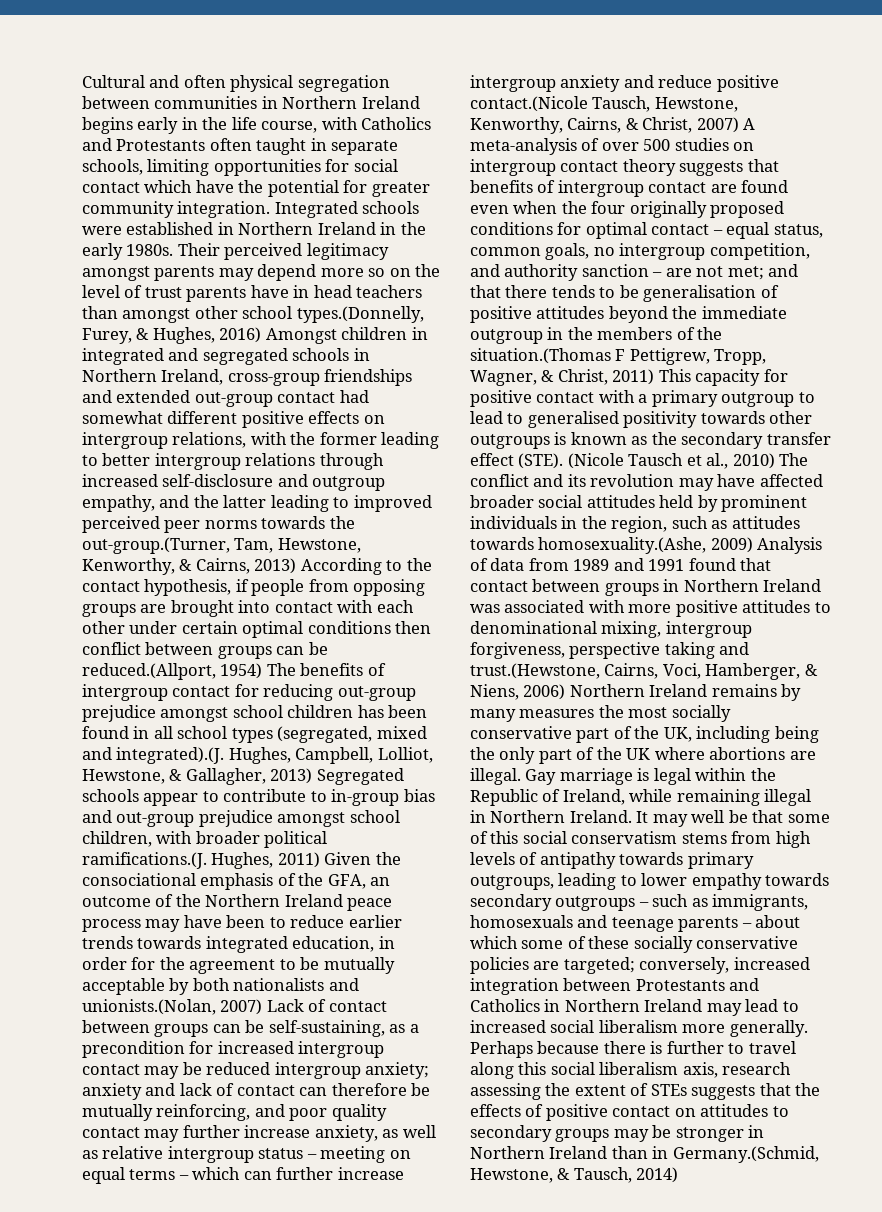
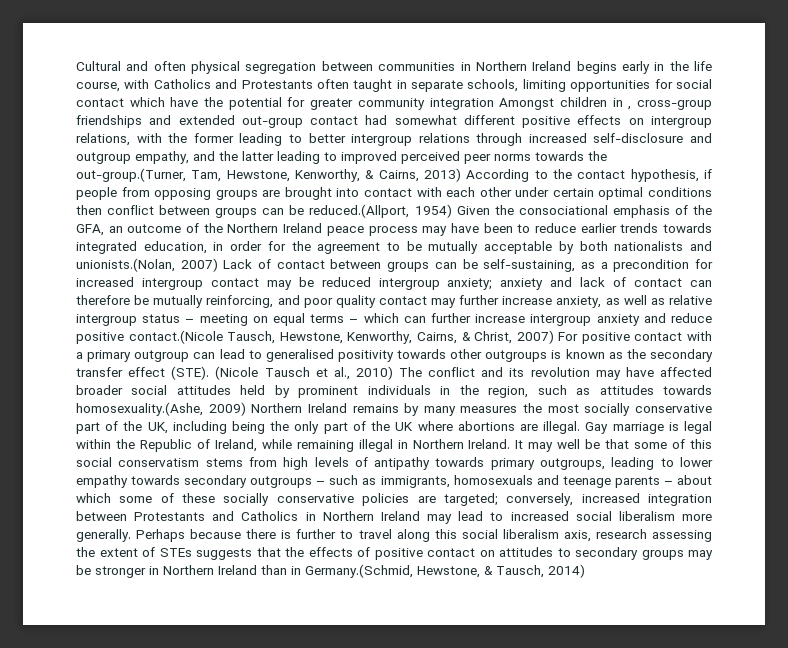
- Cultural and often physical segregation between communities in Northern Ireland begins early in the life course, with Catholics and Protestants often taught in separate schools, limiting opportunities for social contact which have the potential for greater community integration. Integrated schools were established in Northern Ireland in the early 1980s. Their perceived legitimacy amongst parents may depend more so on the level of trust parents have in head teachers than amongst other school types.(Donnelly, Furey, & Hughes, 2016) Amongst children in integrated and segregated schools in Northern Ireland, cross-group friendships and extended out-group contact had somewhat different positive effects on intergroup relations, with the former leading to better intergroup relations through increased self-disclosure and outgroup empathy, and the latter leading to improved perceived peer norms towards the out-group.(Turner, Tam, Hewstone, Kenworthy, & Cairns, 2013) According to the contact hypothesis, if people from opposing groups are brought into contact with each other under certain optimal conditions then conflict between groups can be reduced.(Allport, 1954) The benefits of intergroup contact for reducing out-group prejudice amongst school children has been found in all school types (segregated, mixed and integrated).(J. Hughes, Campbell, Lolliot, Hewstone, & Gallagher, 2013) Segregated schools appear to contribute to in-group bias and out-group prejudice amongst school children, with broader political ramifications.(J. Hughes, 2011) Given the consociational emphasis of the GFA, an outcome of the Northern Ireland peace process may have been to reduce earlier trends towards integrated education, in order for the agreement to be mutually acceptable by both nationalists and unionists.(Nolan, 2007) Lack of contact between groups can be self-sustaining, as a precondition for increased intergroup contact may be reduced intergroup anxiety;
+ Cultural and often physical segregation between communities in Northern Ireland begins early in the life course, with Catholics and Protestants often taught in separate schools, limiting opportunities for social contact which have the potential for greater community integration Amongst children in , cross-group friendships and extended out-group contact had somewhat different positive effects on intergroup relations, with the former leading to better intergroup relations through increased self-disclosure and outgroup empathy, and the latter leading to improved perceived peer norms towards the out-group.(Turner, Tam, Hewstone, Kenworthy, & Cairns, 2013) According to the contact hypothesis, if people from opposing groups are brought into contact with each other under certain optimal conditions then conflict between groups can be reduced.(Allport, 1954) Given the consociational emphasis of the GFA, an outcome of the Northern Ireland peace process may have been to reduce earlier trends towards integrated education, in order for the agreement to be mutually acceptable by both nationalists and unionists.(Nolan, 2007) Lack of contact between groups can be self-sustaining, as a precondition for increased intergroup contact may be reduced intergroup anxiety;
- anxiety and lack of contact can therefore be mutually reinforcing, and poor quality contact may further increase anxiety, as well as relative intergroup status – meeting on equal terms – which can further increase intergroup anxiety and reduce positive contact.(Nicole Tausch, Hewstone, Kenworthy, Cairns, & Christ, 2007) A meta-analysis of over 500 studies on intergroup contact theory suggests that benefits of intergroup contact are found even when the four originally proposed conditions for optimal contact – equal status, common goals, no intergroup competition, and authority sanction – are not met; and that there tends to be generalisation of positive attitudes beyond the immediate outgroup in the members of the situation.(Thomas F Pettigrew, Tropp, Wagner, & Christ, 2011) This capacity for positive contact with a primary outgroup to lead to generalised positivity towards other outgroups is known as the secondary transfer effect (STE).
+ anxiety and lack of contact can therefore be mutually reinforcing, and poor quality contact may further increase anxiety, as well as relative intergroup status – meeting on equal terms – which can further increase intergroup anxiety and reduce positive contact.(Nicole Tausch, Hewstone, Kenworthy, Cairns, & Christ, 2007) For positive contact with a primary outgroup can lead to generalised positivity towards other outgroups is known as the secondary transfer effect (STE).
- (Nicole Tausch et al., 2010) The conflict and its revolution may have affected broader social attitudes held by prominent individuals in the region, such as attitudes towards homosexuality.(Ashe, 2009) Analysis of data from 1989 and 1991 found that contact between groups in Northern Ireland was associated with more positive attitudes to denominational mixing, intergroup forgiveness, perspective taking and trust.(Hewstone, Cairns, Voci, Hamberger, & Niens, 2006) Northern Ireland remains by many measures the most socially conservative part of the UK, including being the only part of the UK where abortions are illegal.
+ (Nicole Tausch et al., 2010) The conflict and its revolution may have affected broader social attitudes held by prominent individuals in the region, such as attitudes towards homosexuality.(Ashe, 2009) Northern Ireland remains by many measures the most socially conservative part of the UK, including being the only part of the UK where abortions are illegal.

